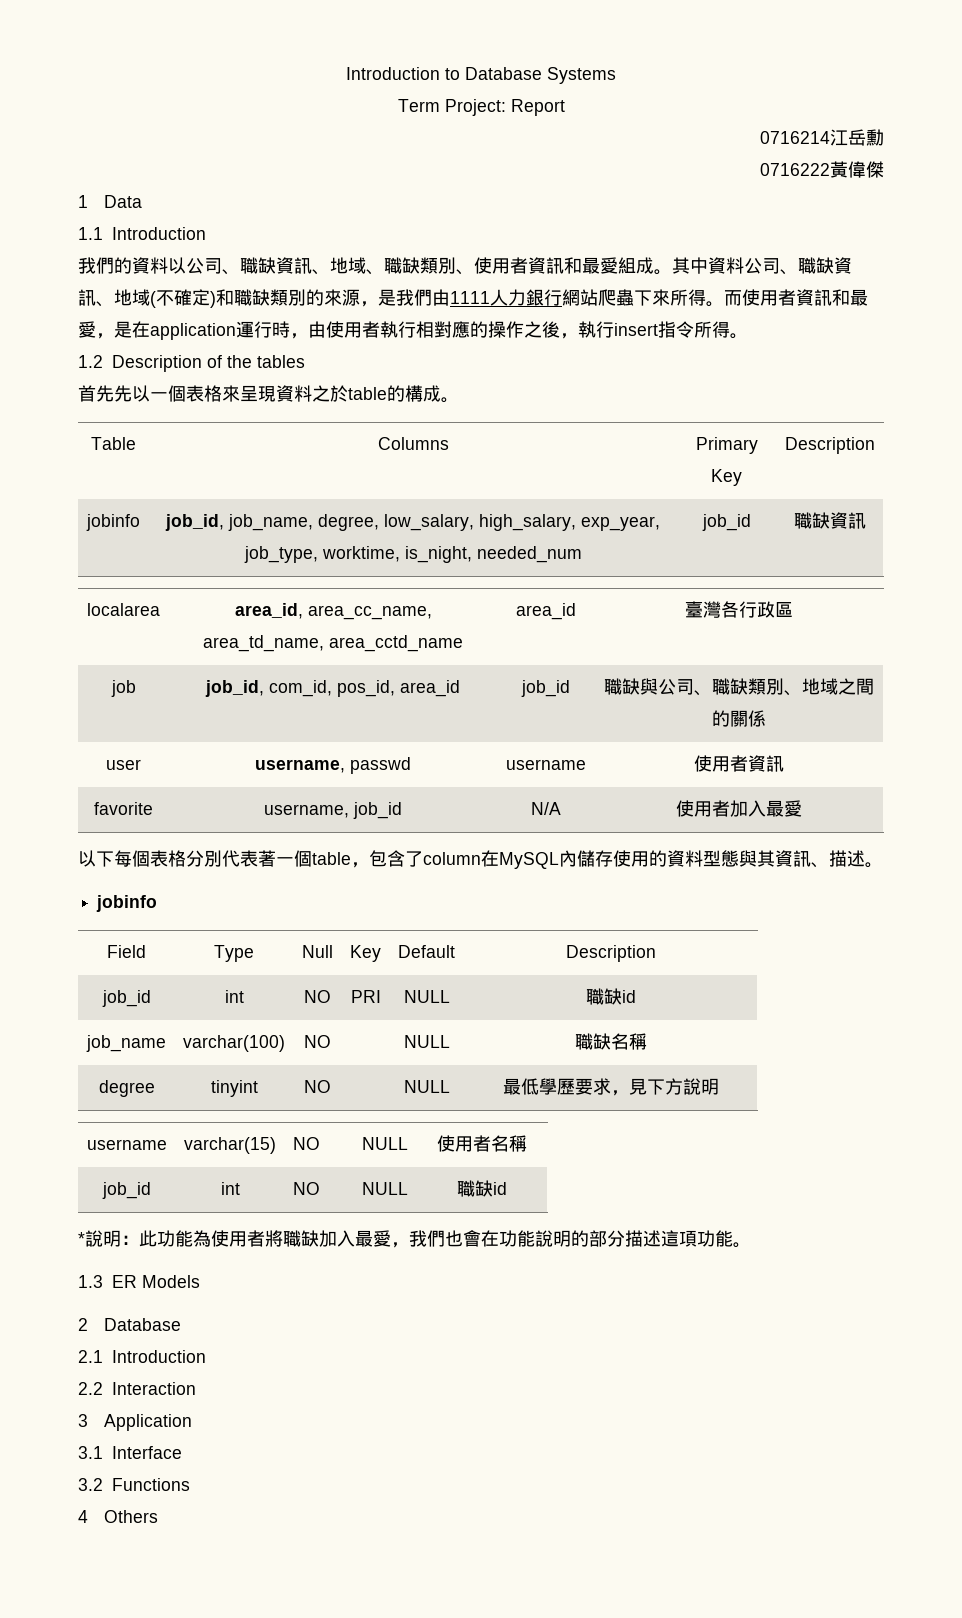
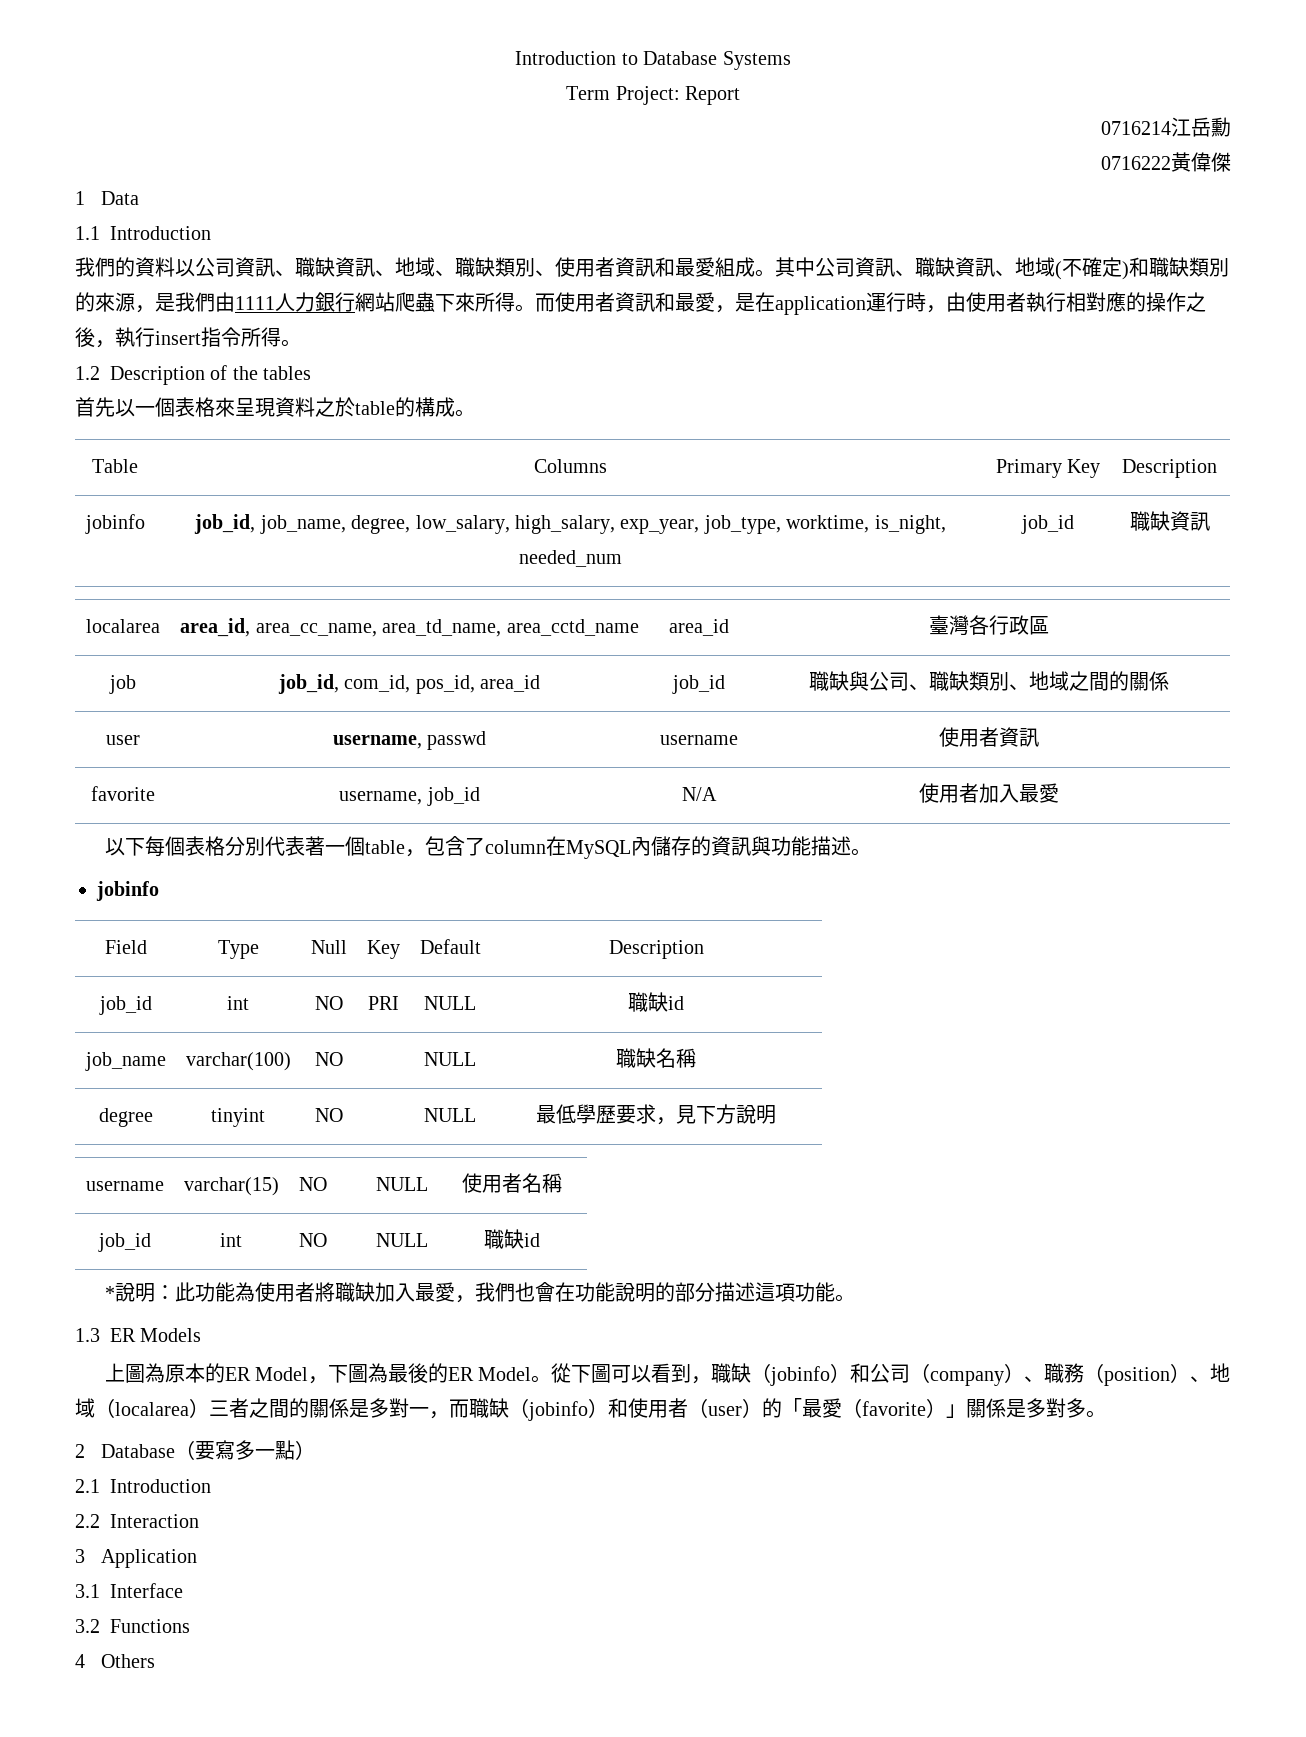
- 我們的資料以公司、職缺資訊、地域、職缺類別、使用者資訊和最愛組成。
+ 我們的資料以公司資訊、職缺資訊、地域、職缺類別、使用者資訊和最愛組成。
- 其中資料公司、職缺資訊、地域(不確定)和職缺類別的來源，是我們由1111人力銀行網站爬蟲下來所得。
+ 其中公司資訊、職缺資訊、地域(不確定)和職缺類別的來源，是我們由1111人力銀行網站爬蟲下來所得。
- 首先先以一個表格來呈現資料之於table的構成。
+ 首先以一個表格來呈現資料之於table的構成。
- 以下每個表格分別代表著一個table，包含了column在MySQL內儲存使用的資料型態與其資訊、描述。
+ 以下每個表格分別代表著一個table，包含了column在MySQL內儲存的資訊與功能描述。
+ 上圖為原本的ER Model，下圖為最後的ER Model。從下圖可以看到，職缺（jobinfo）和公司（company）、職務（position）、地域（localarea）三者之間的關係是多對一，而職缺（jobinfo）和使用者（user）的「最愛（favorite）」關係是多對多。
- 2 Database
+ 2 Database（要寫多一點）

